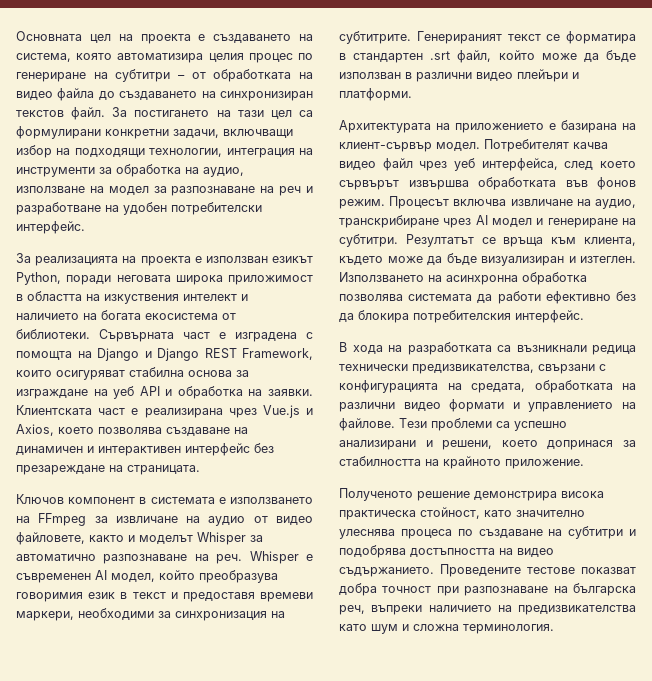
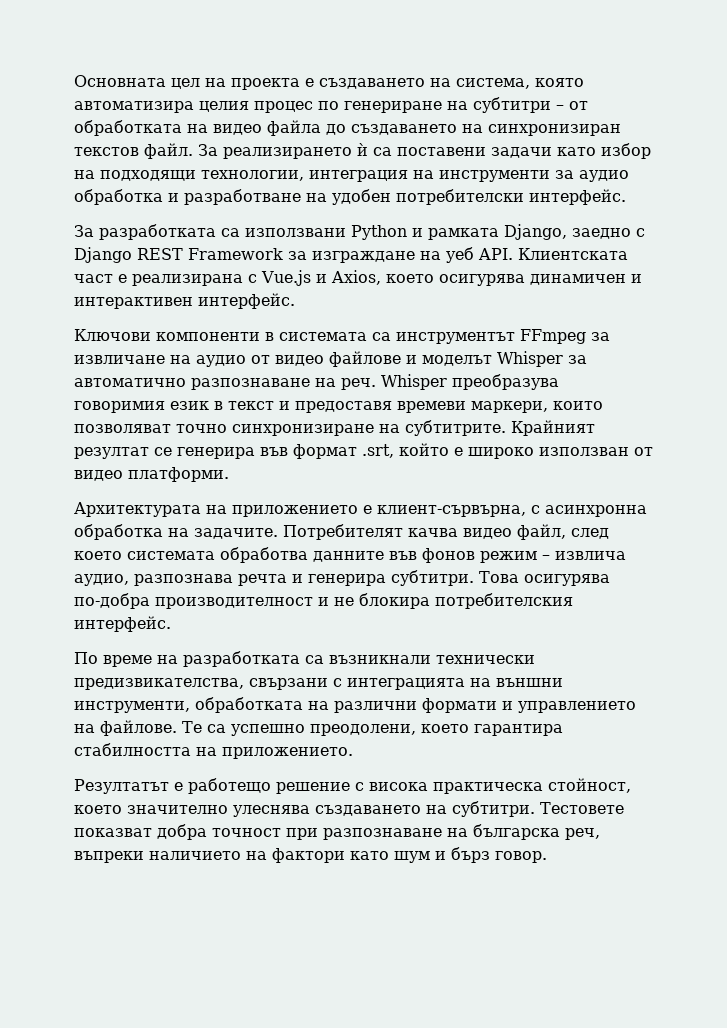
- За постигането на тази цел са формулирани конкретни задачи, включващи избор на подходящи технологии, интеграция на инструменти за обработка на аудио, използване на модел за разпознаване на реч и разработване на удобен потребителски интерфейс.
+ За реализирането ѝ са поставени задачи като избор на подходящи технологии, интеграция на инструменти за аудио обработка и разработване на удобен потребителски интерфейс.
- За реализацията на проекта е използван езикът Python, поради неговата широка приложимост в областта на изкуствения интелект и наличието на богата екосистема от библиотеки. Сървърната част е изградена с помощта на Django и Django REST Framework, които осигуряват стабилна основа за изграждане на уеб API и обработка на заявки. Клиентската част е реализирана чрез Vue.js и Axios, което позволява създаване на динамичен и интерактивен интерфейс без презареждане на страницата.
- Ключов компонент в системата е използването на FFmpeg за извличане на аудио от видео файловете, както и моделът Whisper за автоматично разпознаване на реч.
+ За разработката са използвани Python и рамката Django, заедно с Django REST Framework за изграждане на уеб API. Клиентската част е реализирана с Vue.js и Axios, което осигурява динамичен и интерактивен интерфейс.
+ Ключови компоненти в системата са инструментът FFmpeg за извличане на аудио от видео файлове и моделът Whisper за автоматично разпознаване на реч.
- Whisper е съвременен AI модел, който преобразува говоримия език в текст и предоставя времеви маркери, необходими за синхронизация на субтитрите. Генерираният текст се форматира в стандартен .srt файл, който може да бъде използван в различни видео плейъри и платформи.
+ Whisper преобразува говоримия език в текст и предоставя времеви маркери, които позволяват точно синхронизиране на субтитрите. Крайният резултат се генерира във формат .srt, който е широко използван от видео платформи.
- Архитектурата на приложението е базирана на клиент-сървър модел. Потребителят качва видео файл чрез уеб интерфейса, след което сървърът извършва обработката във фонов режим. Процесът включва извличане на аудио, транскрибиране чрез AI модел и генериране на субтитри. Резултатът се връща към клиента, където може да бъде визуализиран и изтеглен. Използването на асинхронна обработка позволява системата да работи ефективно без да блокира потребителския интерфейс.
+ Архитектурата на приложението е клиент-сървърна, с асинхронна обработка на задачите. Потребителят качва видео файл, след което системата обработва данните във фонов режим – извлича аудио, разпознава речта и генерира субтитри. Това осигурява по-добра производителност и не блокира потребителския интерфейс.
- В хода на разработката са възникнали редица технически предизвикателства, свързани с конфигурацията на средата, обработката на различни видео формати и управлението на файлове.
+ По време на разработката са възникнали технически предизвикателства, свързани с интеграцията на външни инструменти, обработката на различни формати и управлението на файлове.
- Тези проблеми са успешно анализирани и решени, което допринася за стабилността на крайното приложение.
- Полученото решение демонстрира висока практическа стойност, като значително улеснява процеса по създаване на субтитри и подобрява достъпността на видео съдържанието. Проведените тестове показват добра точност при разпознаване на българска реч, въпреки наличието на предизвикателства като шум и сложна терминология.
+ Те са успешно преодолени, което гарантира стабилността на приложението.
+ Резултатът е работещо решение с висока практическа стойност, което значително улеснява създаването на субтитри. Тестовете показват добра точност при разпознаване на българска реч, въпреки наличието на фактори като шум и бърз говор.

